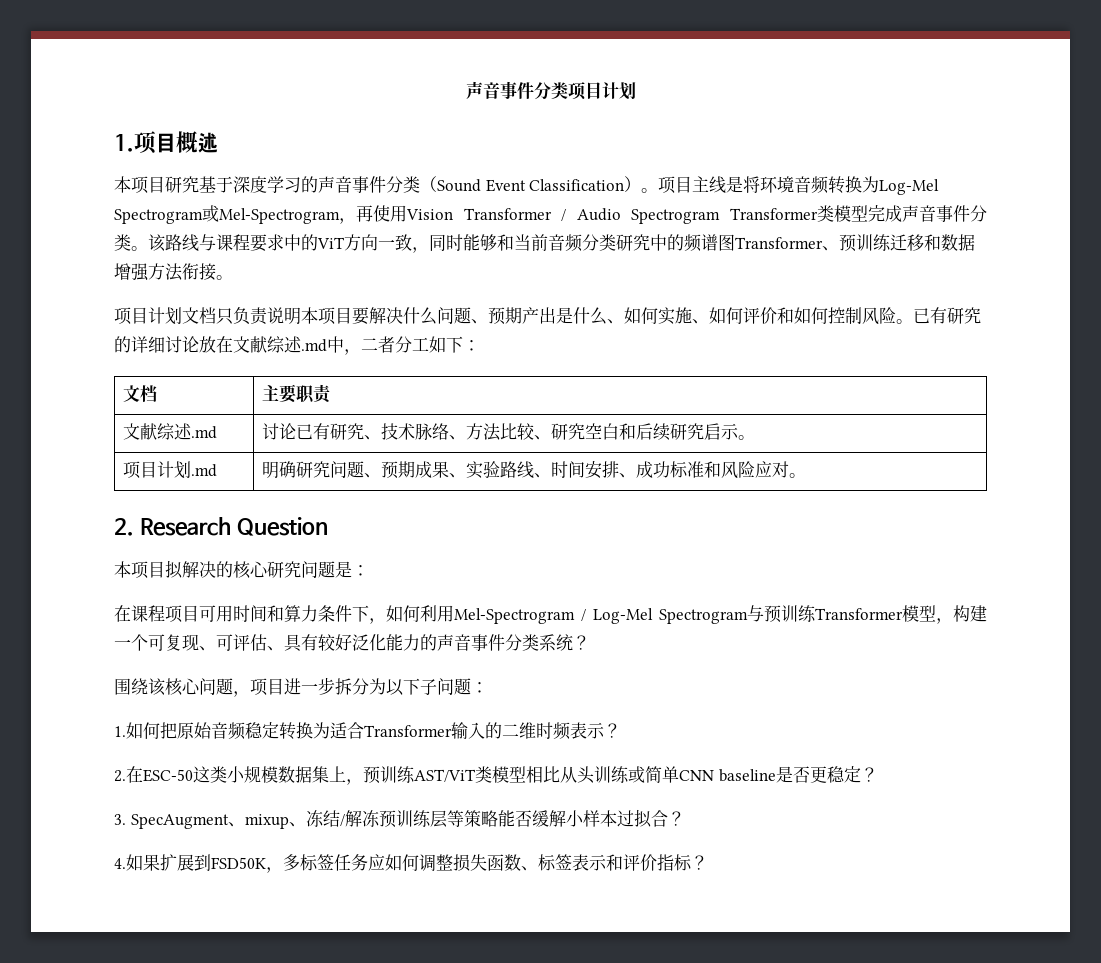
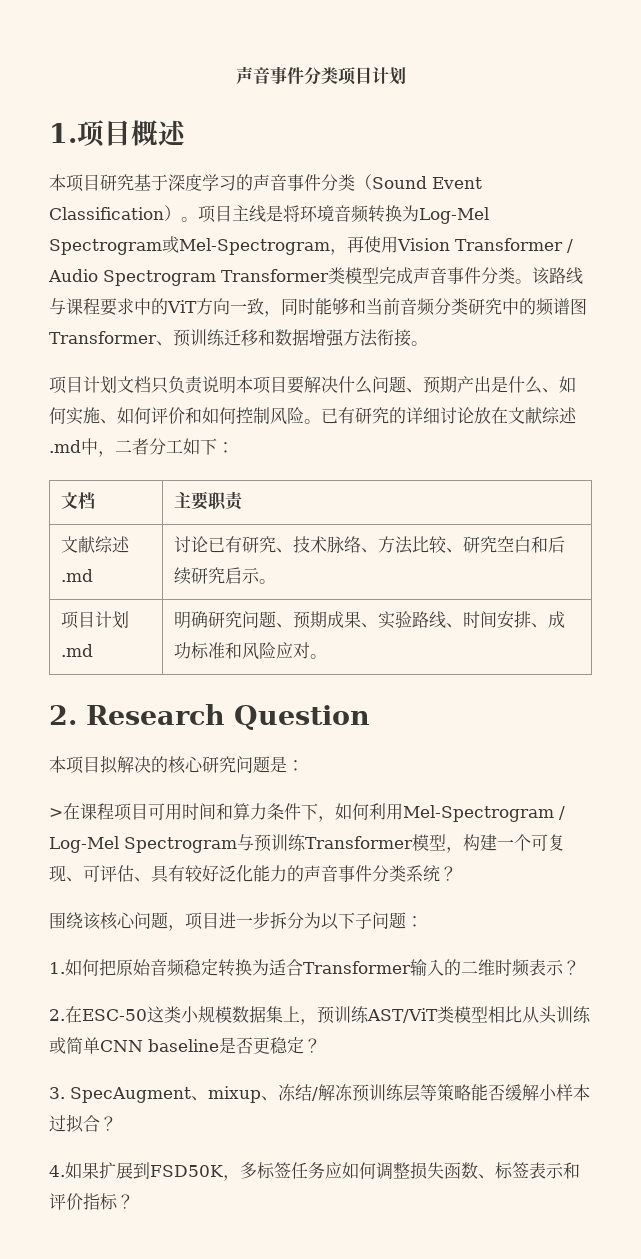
- 在课程项目可用时间和算力条件下，如何利用Mel-Spectrogram / Log-Mel Spectrogram与预训练Transformer模型，构建一个可复现、可评估、具有较好泛化能力的声音事件分类系统？
+ >在课程项目可用时间和算力条件下，如何利用Mel-Spectrogram / Log-Mel Spectrogram与预训练Transformer模型，构建一个可复现、可评估、具有较好泛化能力的声音事件分类系统？

